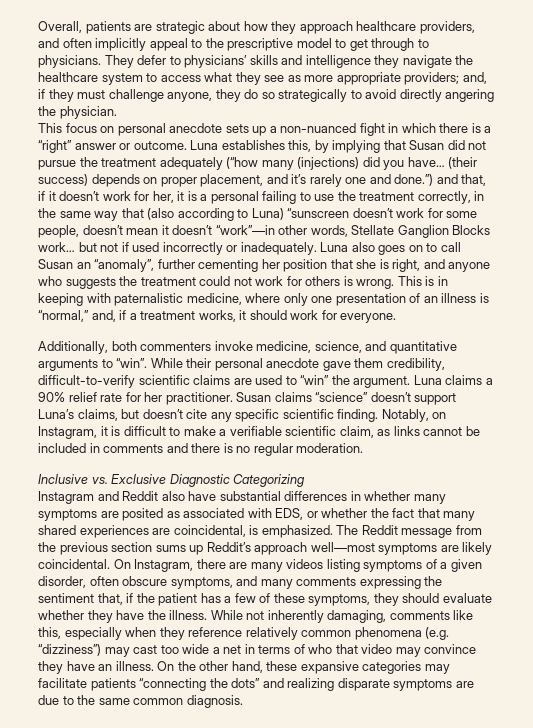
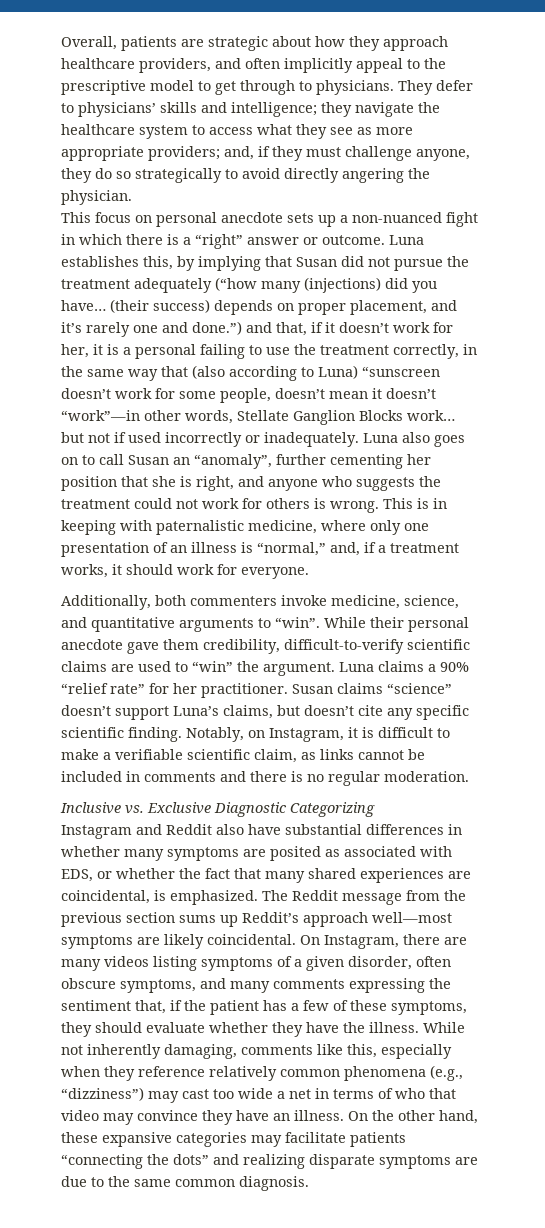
- They defer to physicians’ skills and intelligence they navigate the healthcare system to access what they see as more appropriate providers; and, if they must challenge anyone, they do so strategically to avoid directly angering the physician.
+ They defer to physicians’ skills and intelligence; they navigate the healthcare system to access what they see as more appropriate providers; and, if they must challenge anyone, they do so strategically to avoid directly angering the physician.
- Luna claims a 90% relief rate for her practitioner.
+ Luna claims a 90% “relief rate” for her practitioner.
- While not inherently damaging, comments like this, especially when they reference relatively common phenomena (e.g. “dizziness”) may cast too wide a net in terms of who that video may convince they have an illness.
+ While not inherently damaging, comments like this, especially when they reference relatively common phenomena (e.g., “dizziness”) may cast too wide a net in terms of who that video may convince they have an illness.

